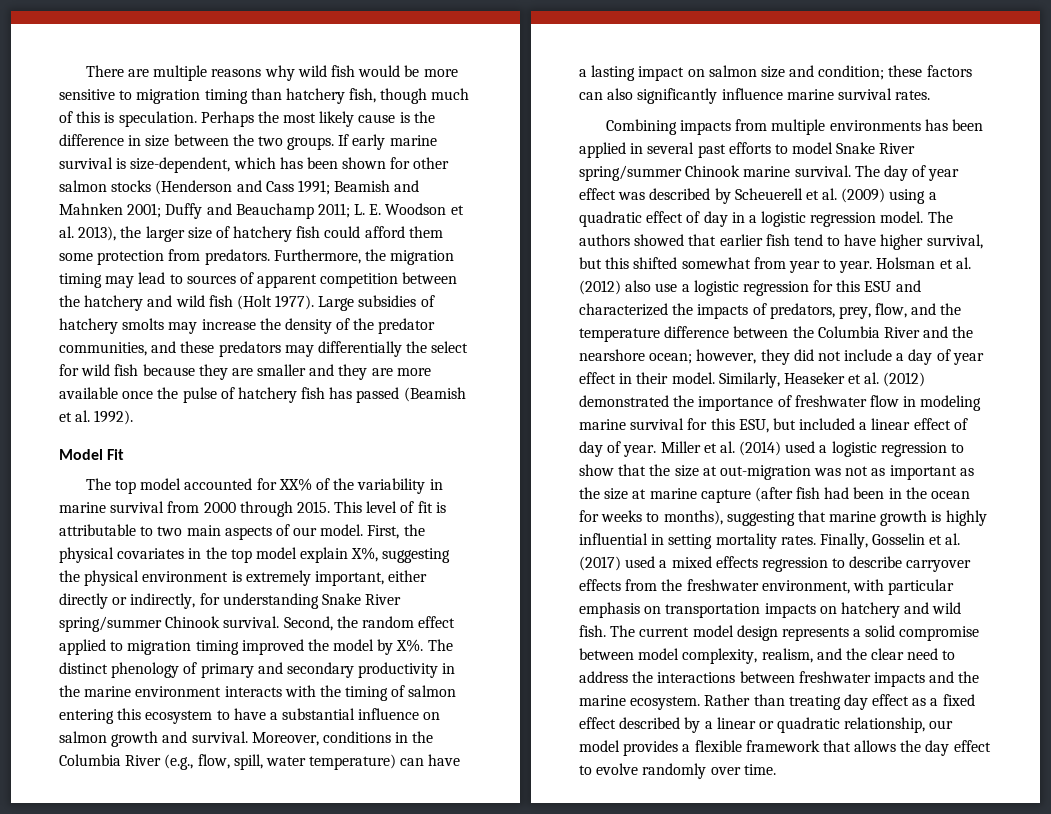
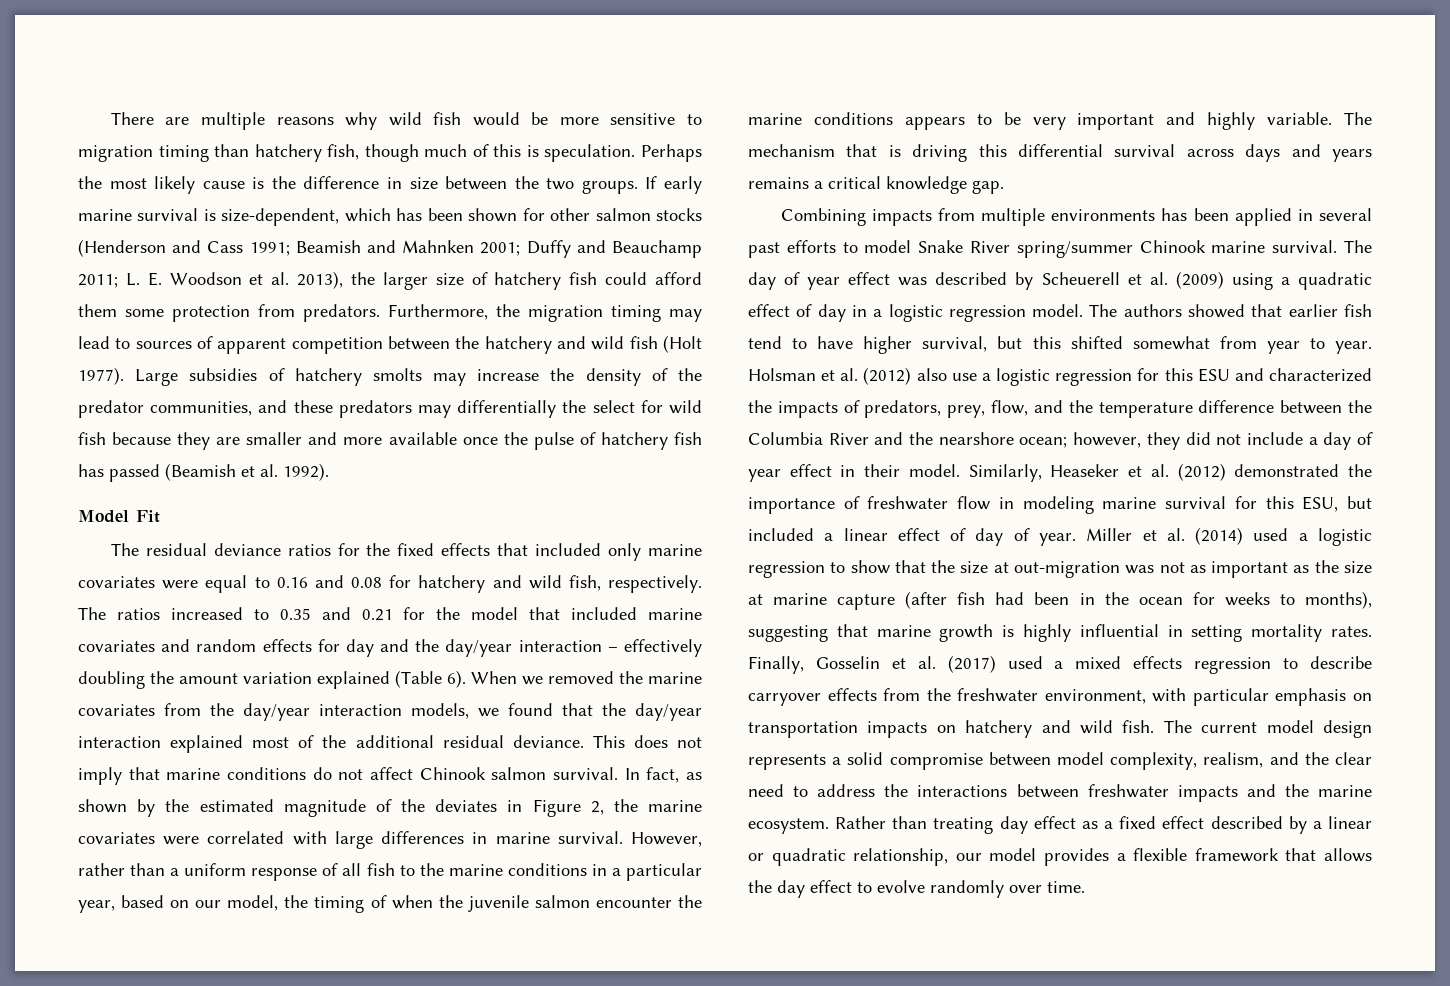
- Large subsidies of hatchery smolts may increase the density of the predator communities, and these predators may differentially the select for wild fish because they are smaller and they are more available once the pulse of hatchery fish has passed (Beamish et al. 1992).
+ Large subsidies of hatchery smolts may increase the density of the predator communities, and these predators may differentially the select for wild fish because they are smaller and more available once the pulse of hatchery fish has passed (Beamish et al. 1992).
- The top model accounted for XX% of the variability in marine survival from 2000 through 2015. This level of fit is attributable to two main aspects of our model. First, the physical covariates in the top model explain X%, suggesting the physical environment is extremely important, either directly or indirectly, for understanding Snake River spring/summer Chinook survival. Second, the random effect applied to migration timing improved the model by X%. The distinct phenology of primary and secondary productivity in the marine environment interacts with the timing of salmon entering this ecosystem to have a substantial influence on salmon growth and survival. Moreover, conditions in the Columbia River (e.g., flow, spill, water temperature) can have a lasting impact on salmon size and condition; these factors can also significantly influence marine survival rates.
+ The residual deviance ratios for the fixed effects that included only marine covariates were equal to 0.16 and 0.08 for hatchery and wild fish, respectively. The ratios increased to 0.35 and 0.21 for the model that included marine covariates and random effects for day and the day/year interaction – effectively doubling the amount variation explained (Table 6). When we removed the marine covariates from the day/year interaction models, we found that the day/year interaction explained most of the additional residual deviance. This does not imply that marine conditions do not affect Chinook salmon survival. In fact, as shown by the estimated magnitude of the deviates in Figure 2, the marine covariates were correlated with large differences in marine survival. However, rather than a uniform response of all fish to the marine conditions in a particular year, based on our model, the timing of when the juvenile salmon encounter the marine conditions appears to be very important and highly variable. The mechanism that is driving this differential survival across days and years remains a critical knowledge gap.

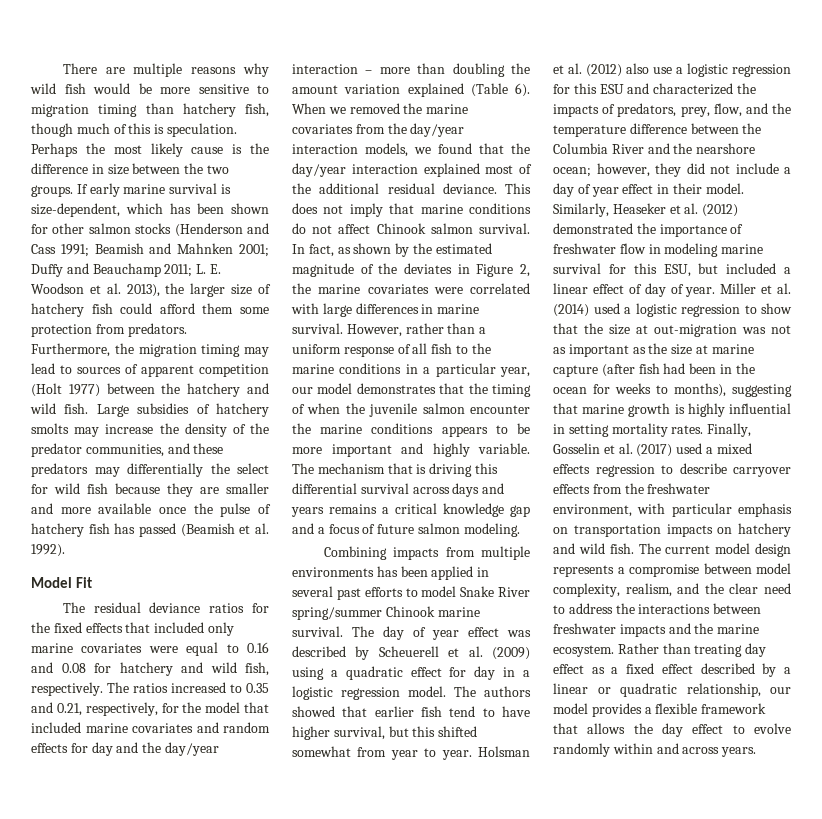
- Furthermore, the migration timing may lead to sources of apparent competition between the hatchery and wild fish (Holt 1977).
+ Furthermore, the migration timing may lead to sources of apparent competition (Holt 1977) between the hatchery and wild fish.
- The ratios increased to 0.35 and 0.21 for the model that included marine covariates and random effects for day and the day/year interaction – effectively doubling the amount variation explained (Table 6).
+ The ratios increased to 0.35 and 0.21, respectively, for the model that included marine covariates and random effects for day and the day/year interaction – more than doubling the amount variation explained (Table 6).
- However, rather than a uniform response of all fish to the marine conditions in a particular year, based on our model, the timing of when the juvenile salmon encounter the marine conditions appears to be very important and highly variable.
+ However, rather than a uniform response of all fish to the marine conditions in a particular year, our model demonstrates that the timing of when the juvenile salmon encounter the marine conditions appears to be more important and highly variable.
- The mechanism that is driving this differential survival across days and years remains a critical knowledge gap.
+ The mechanism that is driving this differential survival across days and years remains a critical knowledge gap and a focus of future salmon modeling.
- The day of year effect was described by Scheuerell et al. (2009) using a quadratic effect of day in a logistic regression model.
+ The day of year effect was described by Scheuerell et al. (2009) using a quadratic effect for day in a logistic regression model.
- The current model design represents a solid compromise between model complexity, realism, and the clear need to address the interactions between freshwater impacts and the marine ecosystem.
+ The current model design represents a compromise between model complexity, realism, and the clear need to address the interactions between freshwater impacts and the marine ecosystem.
- Rather than treating day effect as a fixed effect described by a linear or quadratic relationship, our model provides a flexible framework that allows the day effect to evolve randomly over time.
+ Rather than treating day effect as a fixed effect described by a linear or quadratic relationship, our model provides a flexible framework that allows the day effect to evolve randomly within and across years.

